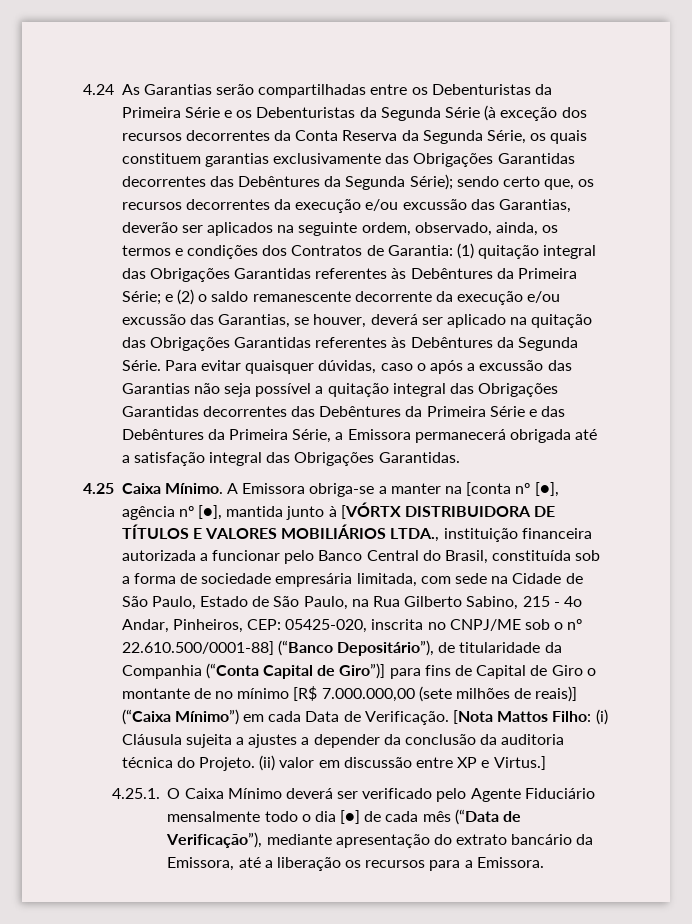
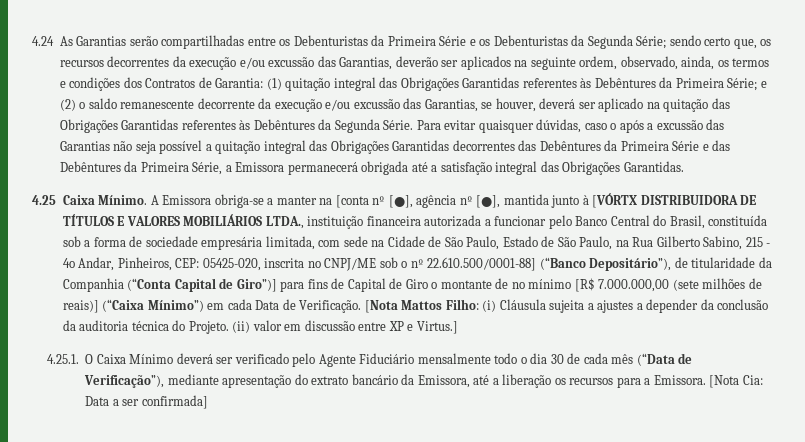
- 4.24 As Garantias serão compartilhadas entre os Debenturistas da Primeira Série e os Debenturistas da Segunda Série (à exceção dos recursos decorrentes da Conta Reserva da Segunda Série, os quais constituem garantias exclusivamente das Obrigações Garantidas decorrentes das Debêntures da Segunda Série);
+ 4.24 As Garantias serão compartilhadas entre os Debenturistas da Primeira Série e os Debenturistas da Segunda Série;
- 4.25.1. O Caixa Mínimo deverá ser verificado pelo Agente Fiduciário mensalmente todo o dia [●] de cada mês (“Data de Verificação”), mediante apresentação do extrato bancário da Emissora, até a liberação os recursos para a Emissora.
+ 4.25.1. O Caixa Mínimo deverá ser verificado pelo Agente Fiduciário mensalmente todo o dia 30 de cada mês (“Data de Verificação”), mediante apresentação do extrato bancário da Emissora, até a liberação os recursos para a Emissora.
+ [Nota Cia: Data a ser confirmada]

